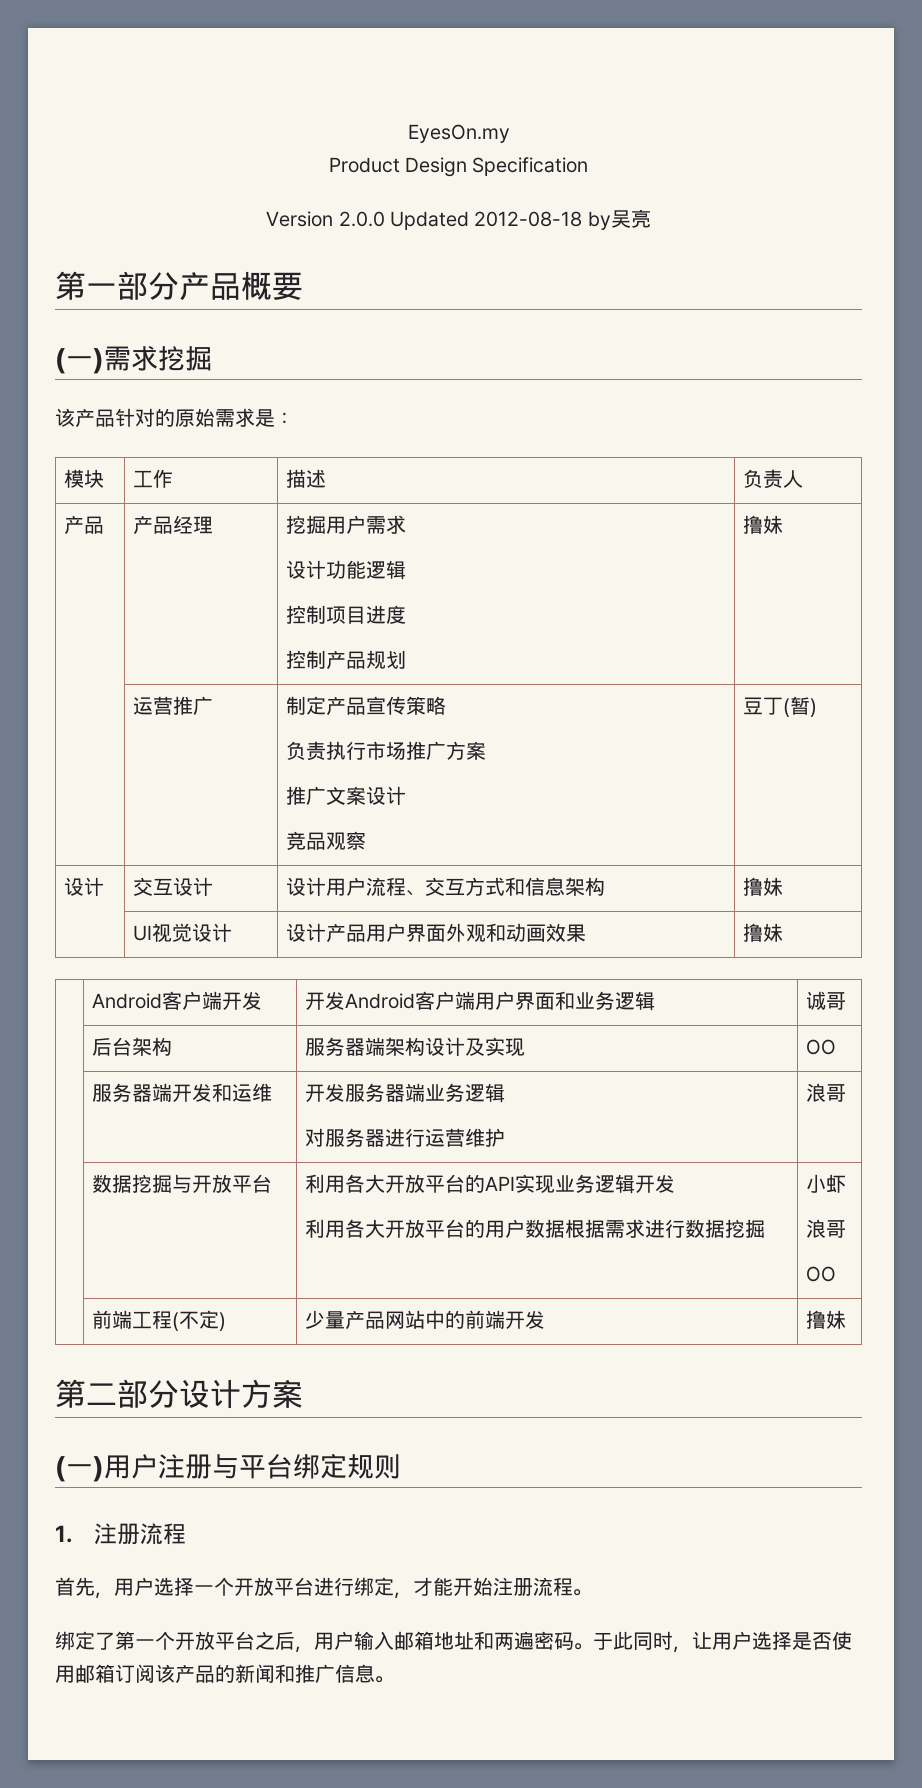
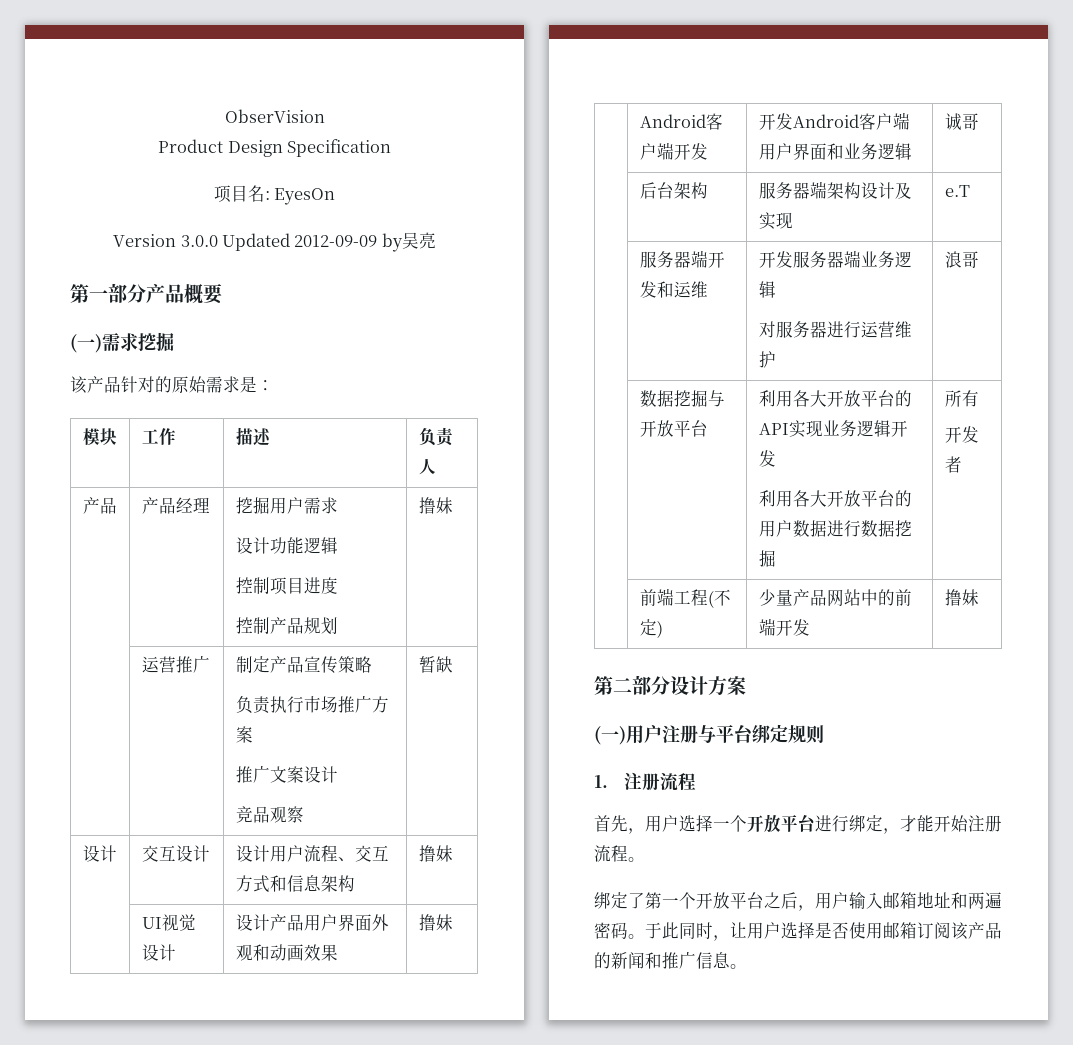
- EyesOn.my
+ ObserVision
- Version 2.0.0 Updated 2012-08-18 by吴亮
+ 项目名: EyesOn
+ Version 3.0.0 Updated 2012-09-09 by吴亮
  | 运营推广 | 制定产品宣传策略
  负责执行市场推广方案
  推广文案设计
- 竞品观察 | 豆丁(暂)
+ 竞品观察 | 暂缺
- | 后台架构 | 服务器端架构设计及实现 | OO
+ | 后台架构 | 服务器端架构设计及实现 | e.T
  | 数据挖掘与开放平台 | 利用各大开放平台的API实现业务逻辑开发
- 利用各大开放平台的用户数据根据需求进行数据挖掘 | 小虾
- 浪哥
- OO
+ 利用各大开放平台的用户数据进行数据挖掘 | 所有
+ 开发者

